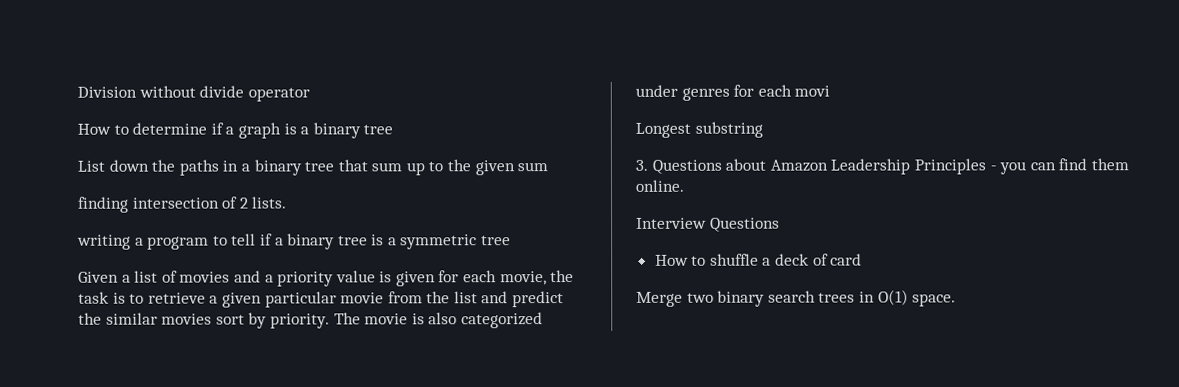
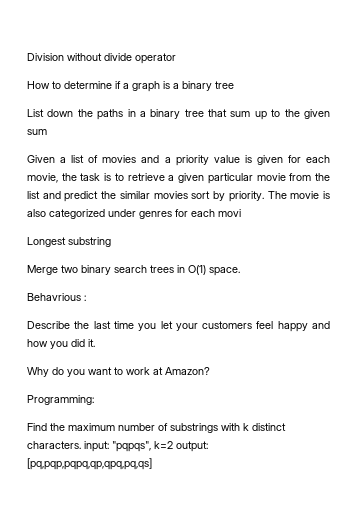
- finding intersection of 2 lists.
- writing a program to tell if a binary tree is a symmetric tree
- 3. Questions about Amazon Leadership Principles - you can find them online.
- Interview Questions
- How to shuffle a deck of card
+ Behavrious :
+ Describe the last time you let your customers feel happy and how you did it.
+ Why do you want to work at Amazon?
+ Programming:
+ Find the maximum number of substrings with k distinct characters. input: "pqpqs", k=2 output: [pq,pqp,pqpq,qp,qpq,pq,qs]

